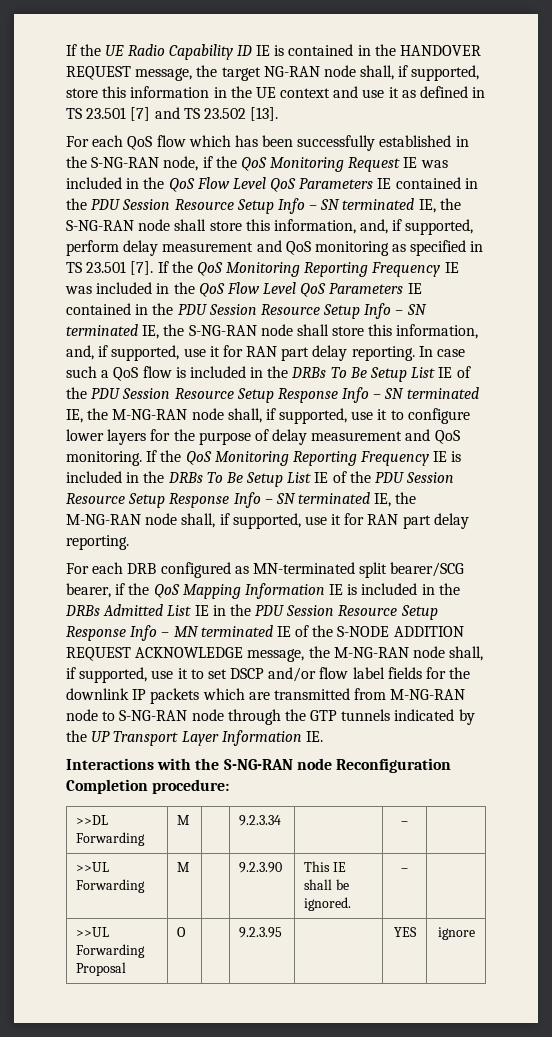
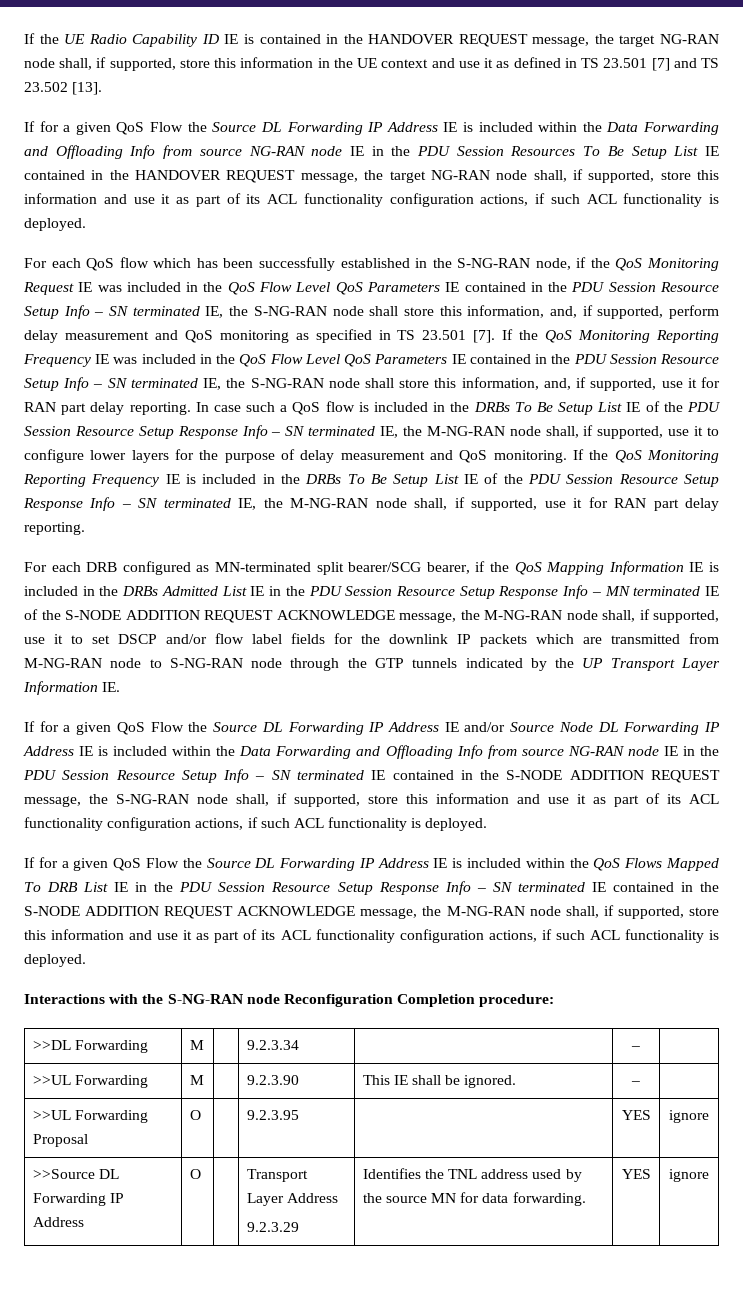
+ If for a given QoS Flow the Source DL Forwarding IP Address IE is included within the Data Forwarding and Offloading Info from source NG-RAN node IE in the PDU Session Resources To Be Setup List IE contained in the HANDOVER REQUEST message, the target NG-RAN node shall, if supported, store this information and use it as part of its ACL functionality configuration actions, if such ACL functionality is deployed.
+ If for a given QoS Flow the Source DL Forwarding IP Address IE and/or Source Node DL Forwarding IP Address IE is included within the Data Forwarding and Offloading Info from source NG-RAN node IE in the PDU Session Resource Setup Info – SN terminated IE contained in the S-NODE ADDITION REQUEST message, the S-NG-RAN node shall, if supported, store this information and use it as part of its ACL functionality configuration actions, if such ACL functionality is deployed.
+ If for a given QoS Flow the Source DL Forwarding IP Address IE is included within the QoS Flows Mapped To DRB List IE in the PDU Session Resource Setup Response Info – SN terminated IE contained in the S-NODE ADDITION REQUEST ACKNOWLEDGE message, the M-NG-RAN node shall, if supported, store this information and use it as part of its ACL functionality configuration actions, if such ACL functionality is deployed.
+ >>Source DL Forwarding IP Address | O | | Transport Layer Address
+ 9.2.3.29 | Identifies the TNL address used by the source MN for data forwarding. | YES | ignore

